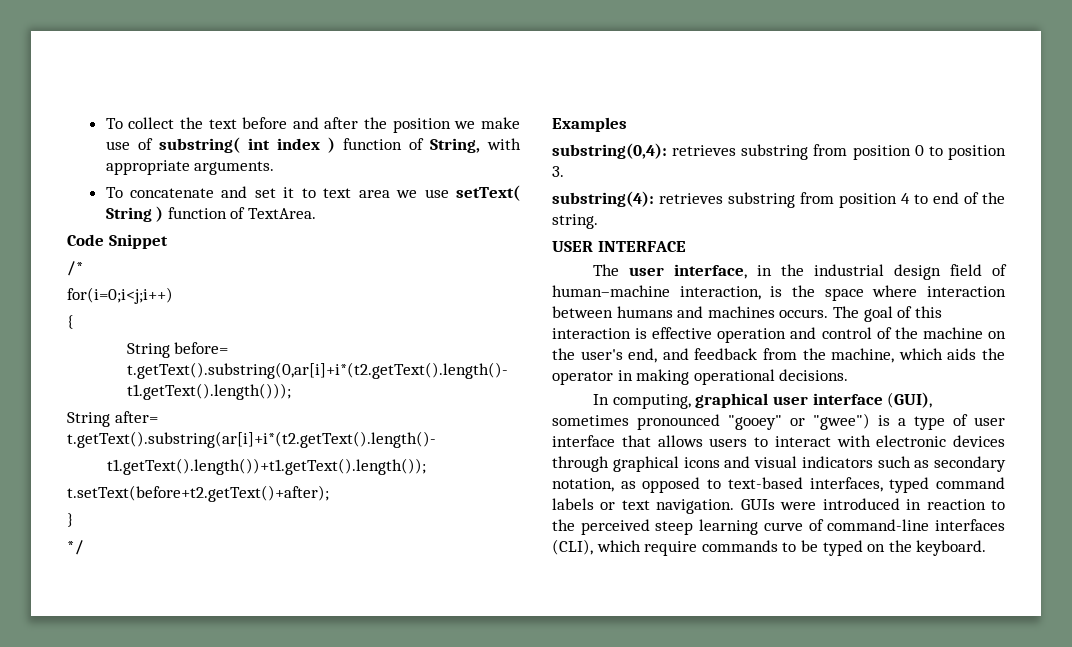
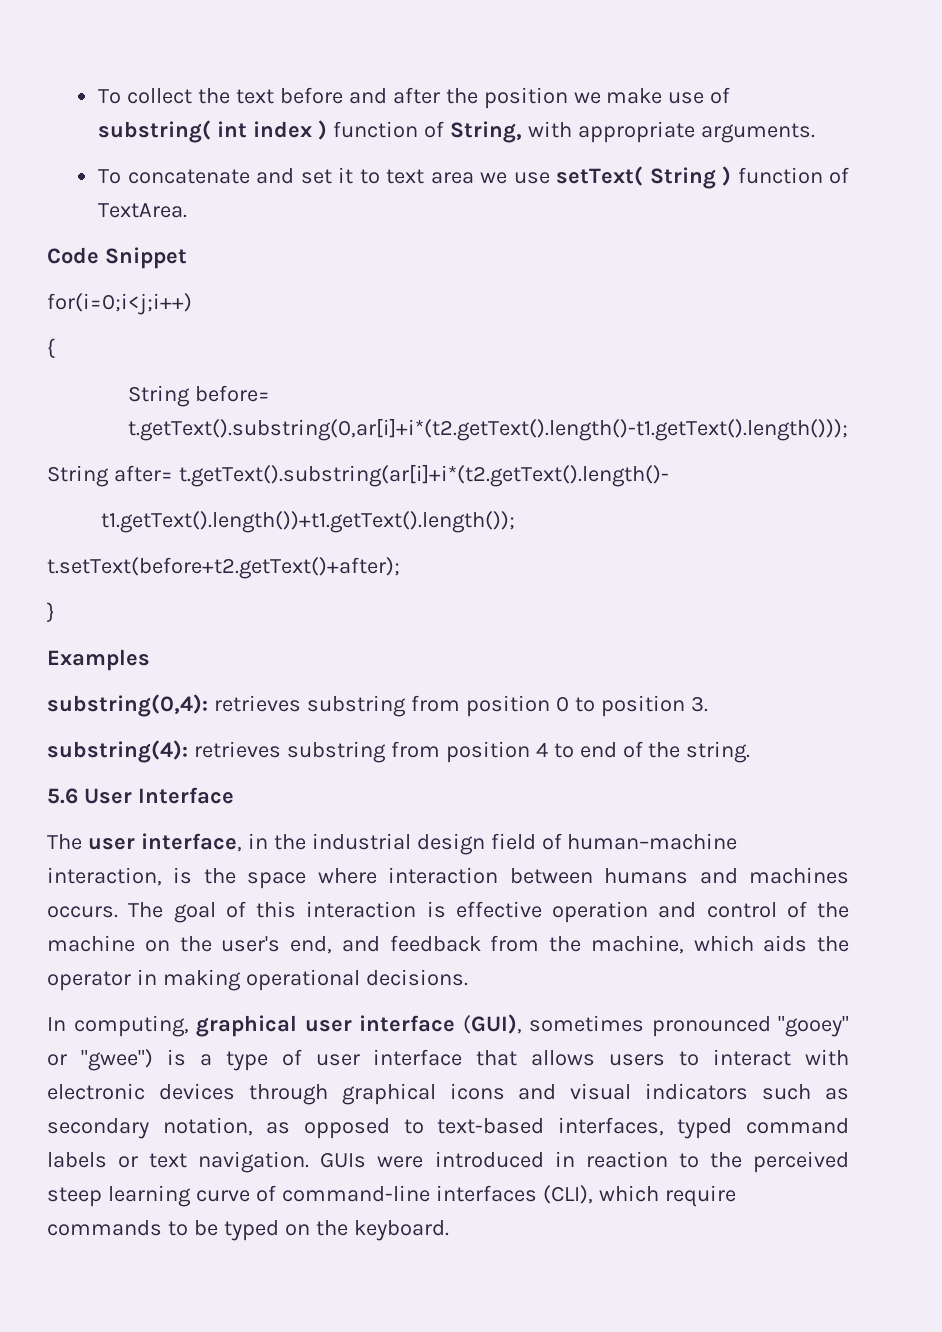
- /*
- */
- USER INTERFACE
+ 5.6 User Interface

